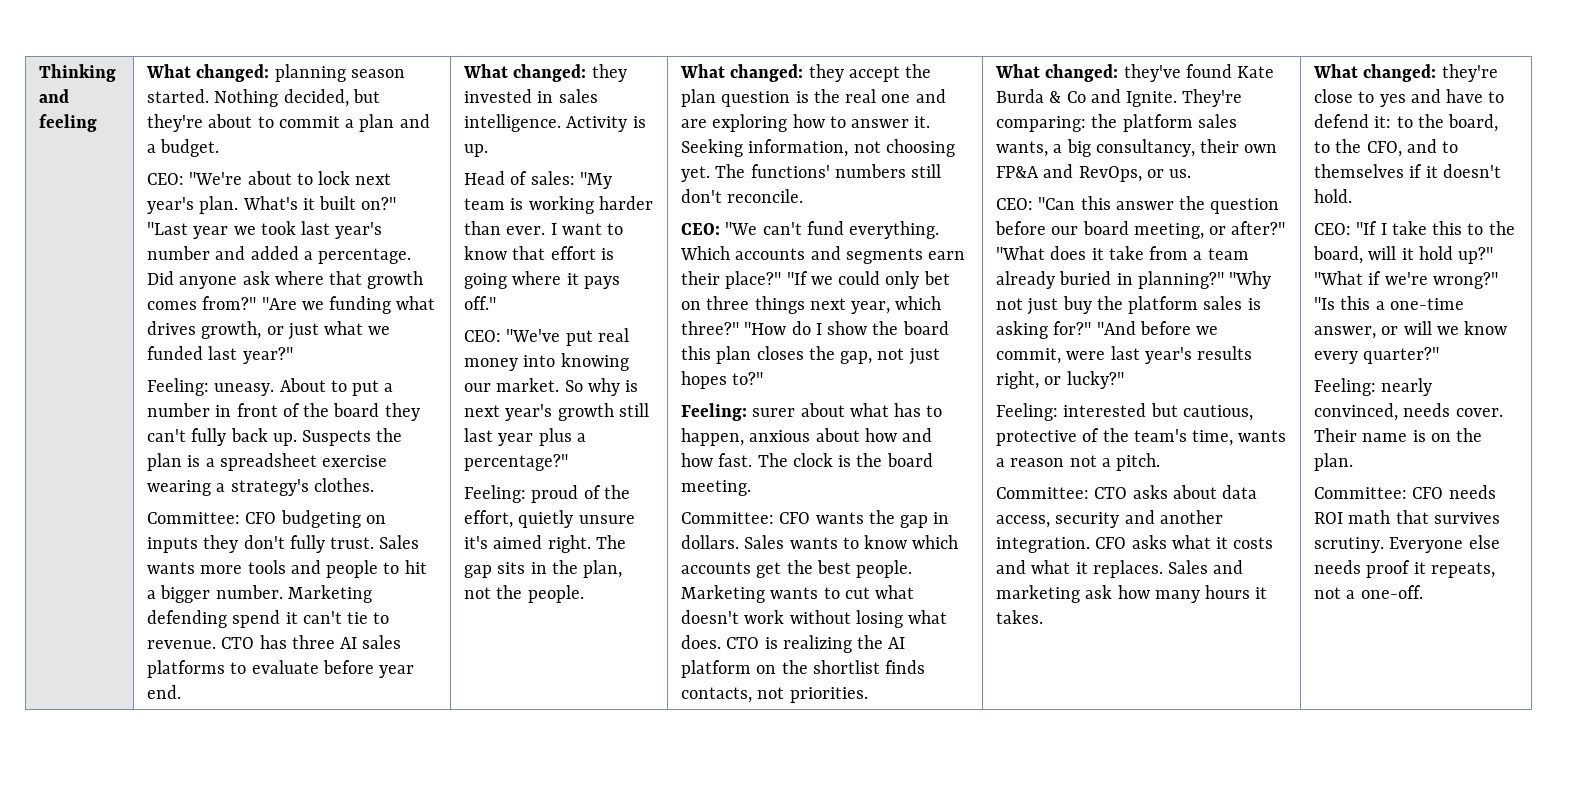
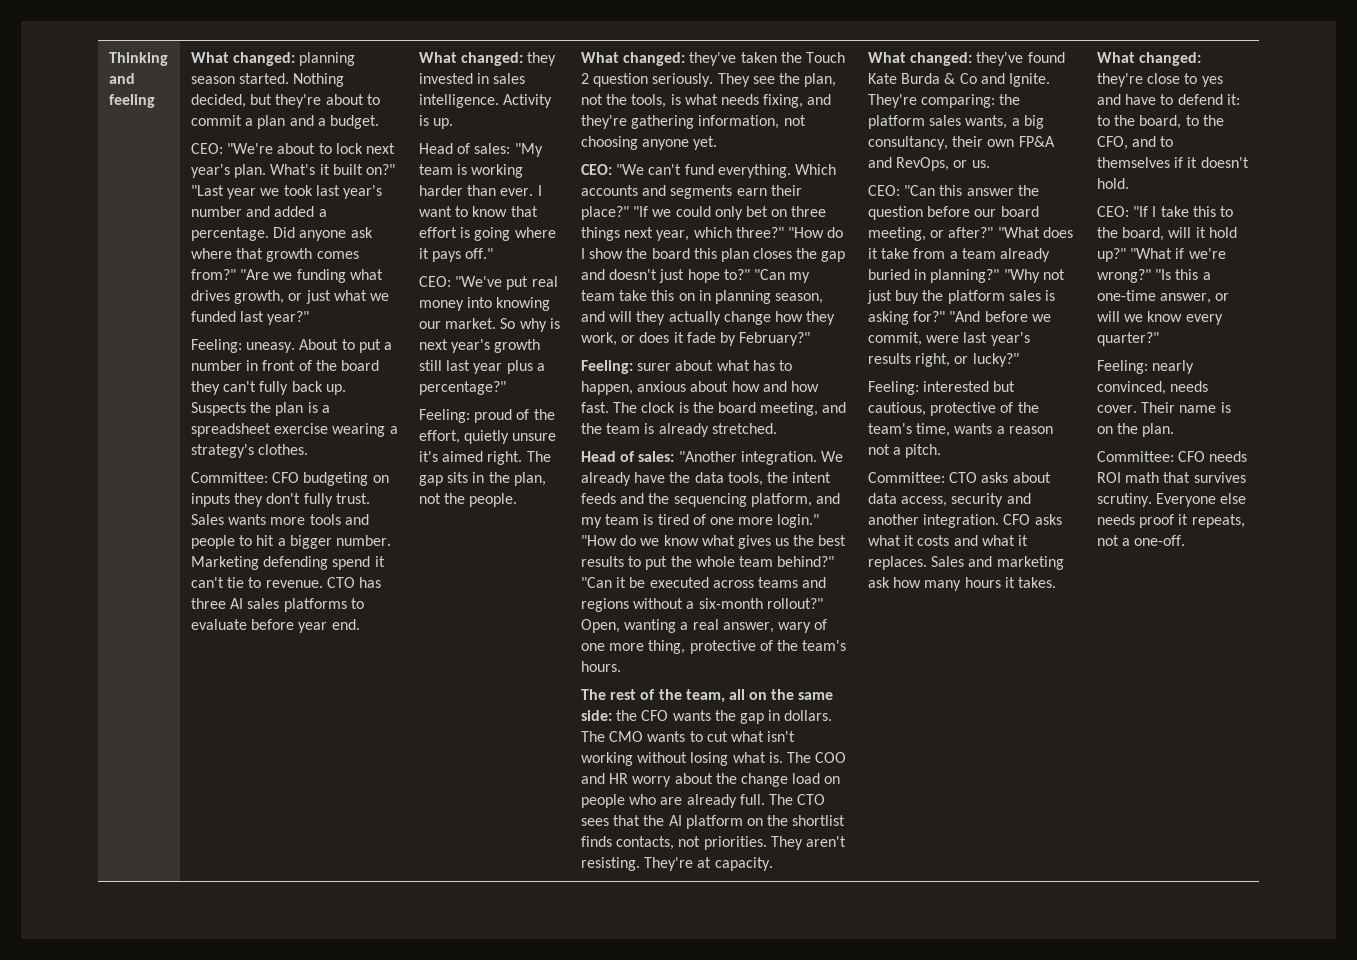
- What changed: they accept the plan question is the real one and are exploring how to answer it. Seeking information, not choosing yet. The functions' numbers still don't reconcile.
+ What changed: they've taken the Touch 2 question seriously. They see the plan, not the tools, is what needs fixing, and they're gathering information, not choosing anyone yet.
- "How do I show the board this plan closes the gap, not just hopes to?"
+ "How do I show the board this plan closes the gap and doesn't just hope to?" "Can my team take this on in planning season, and will they actually change how they work, or does it fade by February?"
- The clock is the board meeting.
- Committee: CFO wants the gap in dollars.
+ The clock is the board meeting, and the team is already stretched.
+ Head of sales: "Another integration. We already have the data tools, the intent feeds and the sequencing platform, and my team is tired of one more login." "How do we know what gives us the best results to put the whole team behind?" "Can it be executed across teams and regions without a six-month rollout?" Open, wanting a real answer, wary of one more thing, protective of the team's hours.
+ The rest of the team, all on the same side: the CFO wants the gap in dollars.
- Sales wants to know which accounts get the best people. Marketing wants to cut what doesn't work without losing what does. CTO is realizing the AI platform on the shortlist finds contacts, not priorities.
+ The CMO wants to cut what isn't working without losing what is. The COO and HR worry about the change load on people who are already full. The CTO sees that the AI platform on the shortlist finds contacts, not priorities. They aren't resisting. They're at capacity.

